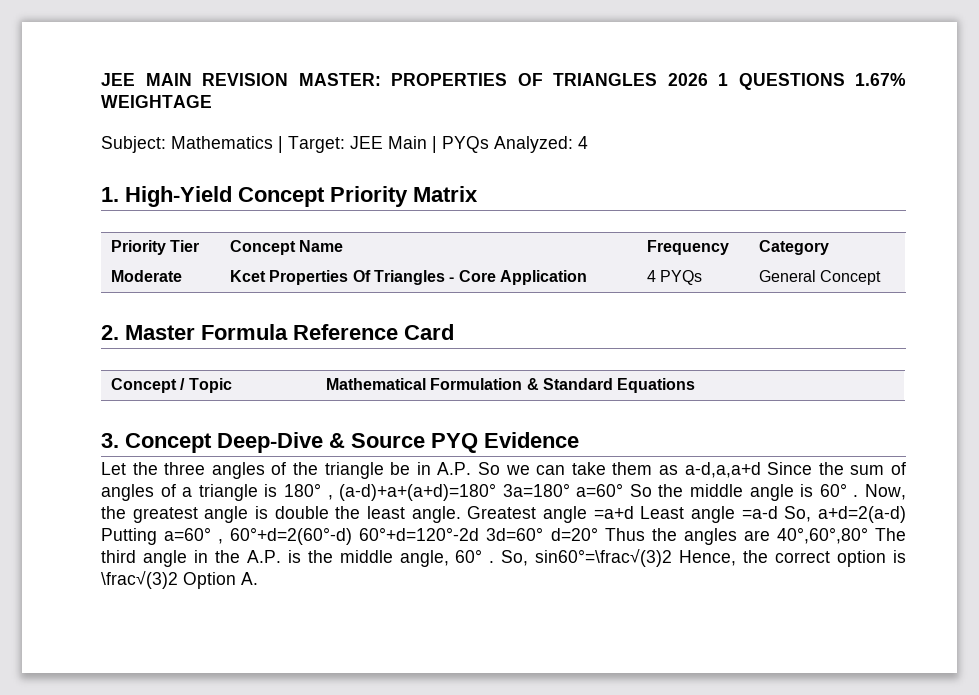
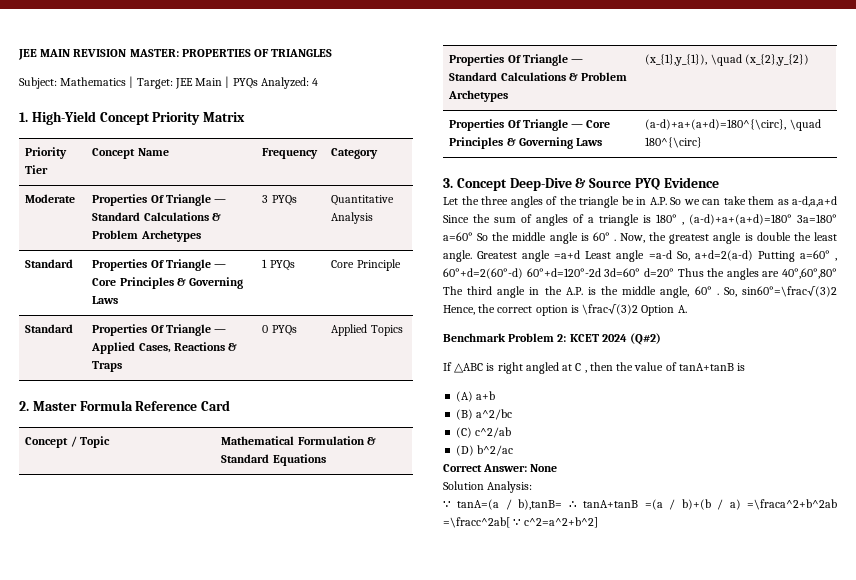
- JEE MAIN REVISION MASTER: PROPERTIES OF TRIANGLES 2026 1 QUESTIONS 1.67% WEIGHTAGE
+ JEE MAIN REVISION MASTER: PROPERTIES OF TRIANGLES
- Moderate | Kcet Properties Of Triangles - Core Application | 4 PYQs | General Concept
+ Moderate | Properties Of Triangle — Standard Calculations & Problem Archetypes | 3 PYQs | Quantitative Analysis
+ Standard | Properties Of Triangle — Core Principles & Governing Laws | 1 PYQs | Core Principle
+ Standard | Properties Of Triangle — Applied Cases, Reactions & Traps | 0 PYQs | Applied Topics
+ Properties Of Triangle — Standard Calculations & Problem Archetypes | (x_{1},y_{1}), \quad (x_{2},y_{2})
+ Properties Of Triangle — Core Principles & Governing Laws | (a-d)+a+(a+d)=180^{\circ}, \quad 180^{\circ}
+ Benchmark Problem 2: KCET 2024 (Q#2)
+ If △ABC is right angled at C , then the value of tanA+tanB is
+ (A) a+b
+ (B) a^2/bc
+ (C) c^2/ab
+ (D) b^2/ac
+ Correct Answer: None
+ Solution Analysis:
+ ∵ tanA=(a / b),tanB= ∴ tanA+tanB =(a / b)+(b / a) =\fraca^2+b^2ab =\fracc^2ab[ ∵ c^2=a^2+b^2]

